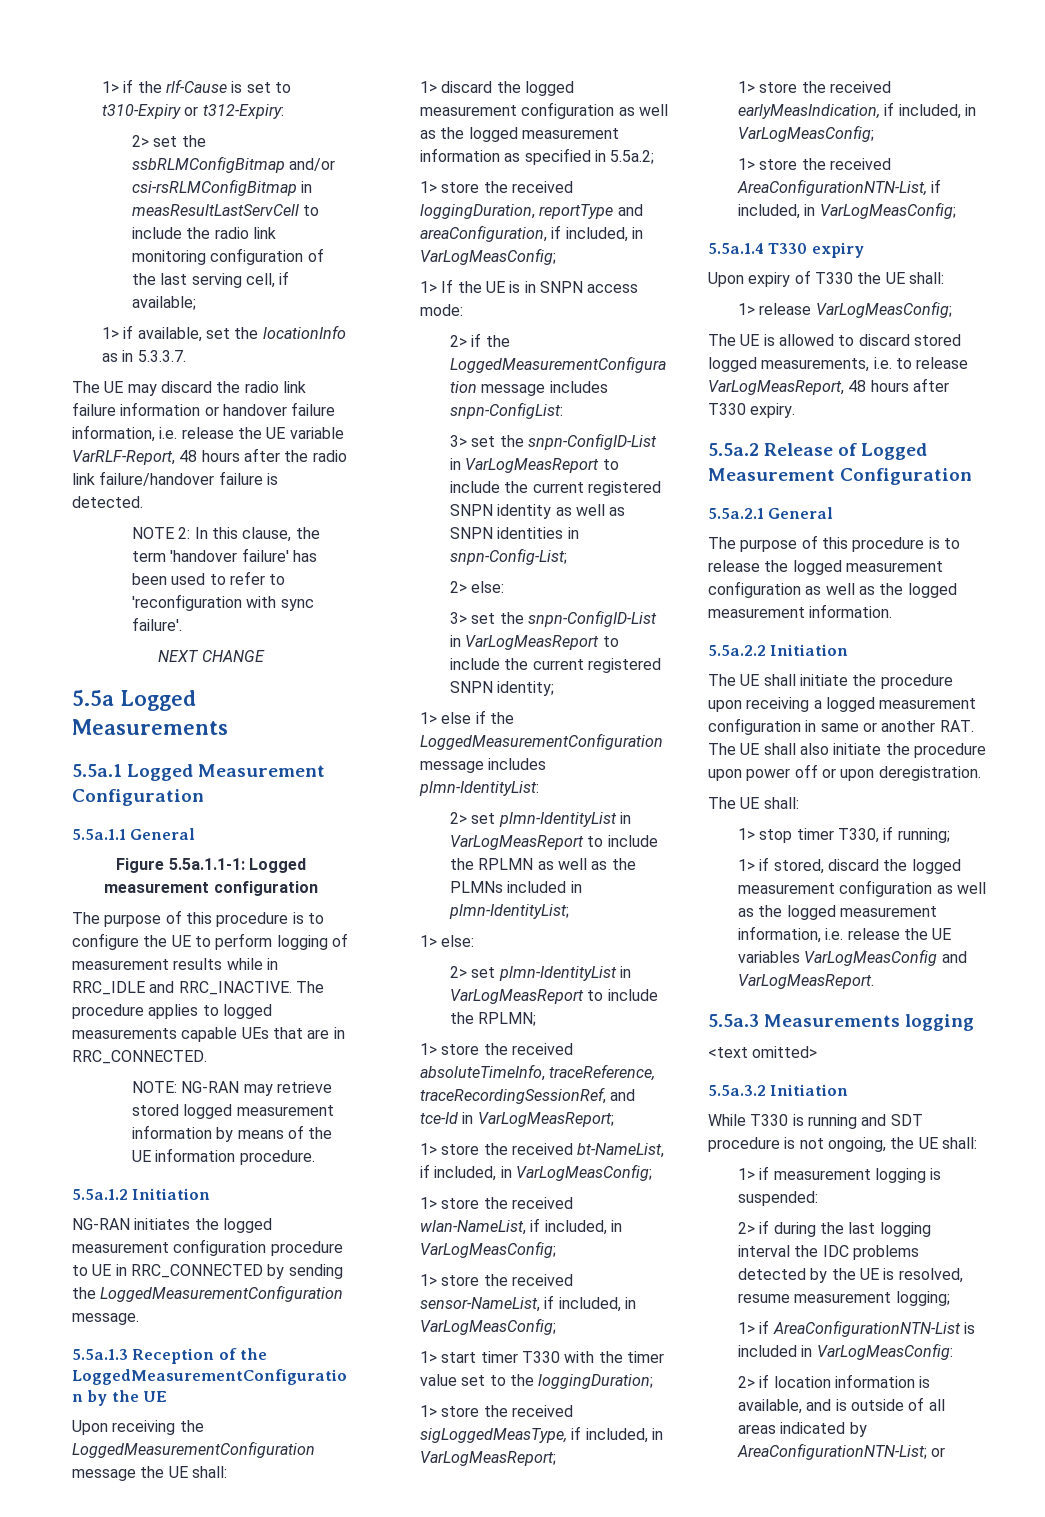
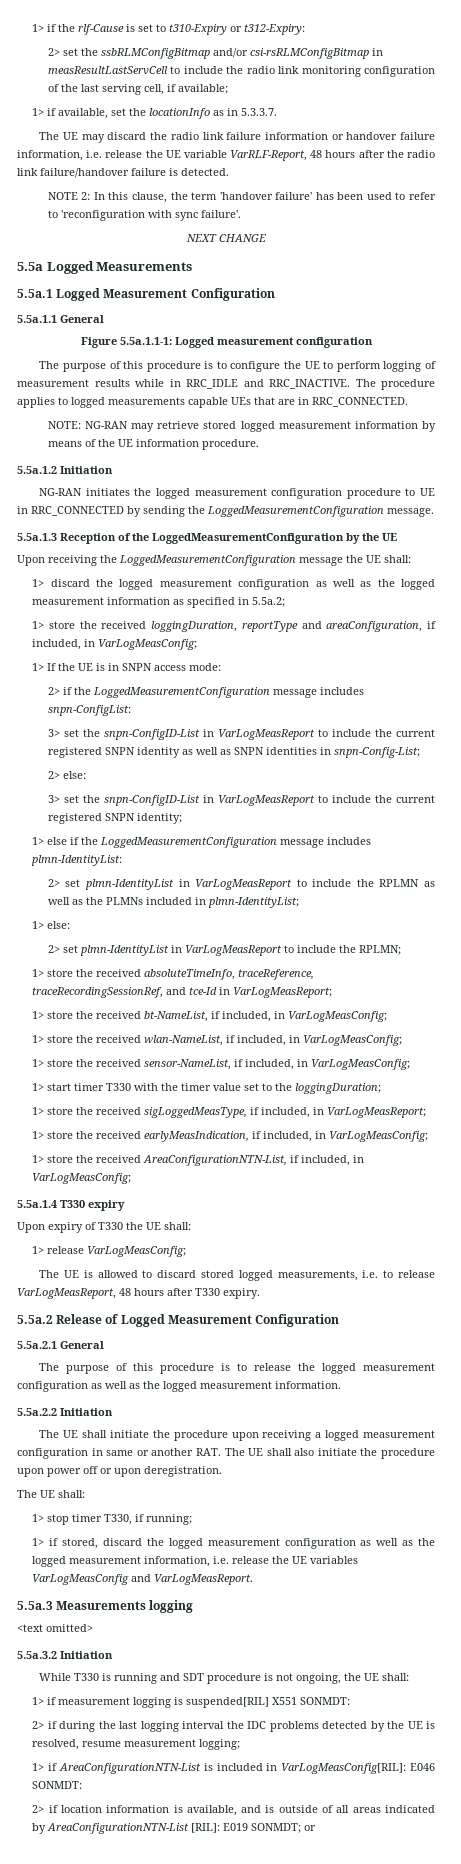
- 1> if measurement logging is suspended:
+ 1> if measurement logging is suspended[RIL] X551 SONMDT:
- 1> if AreaConfigurationNTN-List is included in VarLogMeasConfig:
+ 1> if AreaConfigurationNTN-List is included in VarLogMeasConfig[RIL]: E046 SONMDT:
- 2> if location information is available, and is outside of all areas indicated by AreaConfigurationNTN-List; or
+ 2> if location information is available, and is outside of all areas indicated by AreaConfigurationNTN-List [RIL]: E019 SONMDT; or

